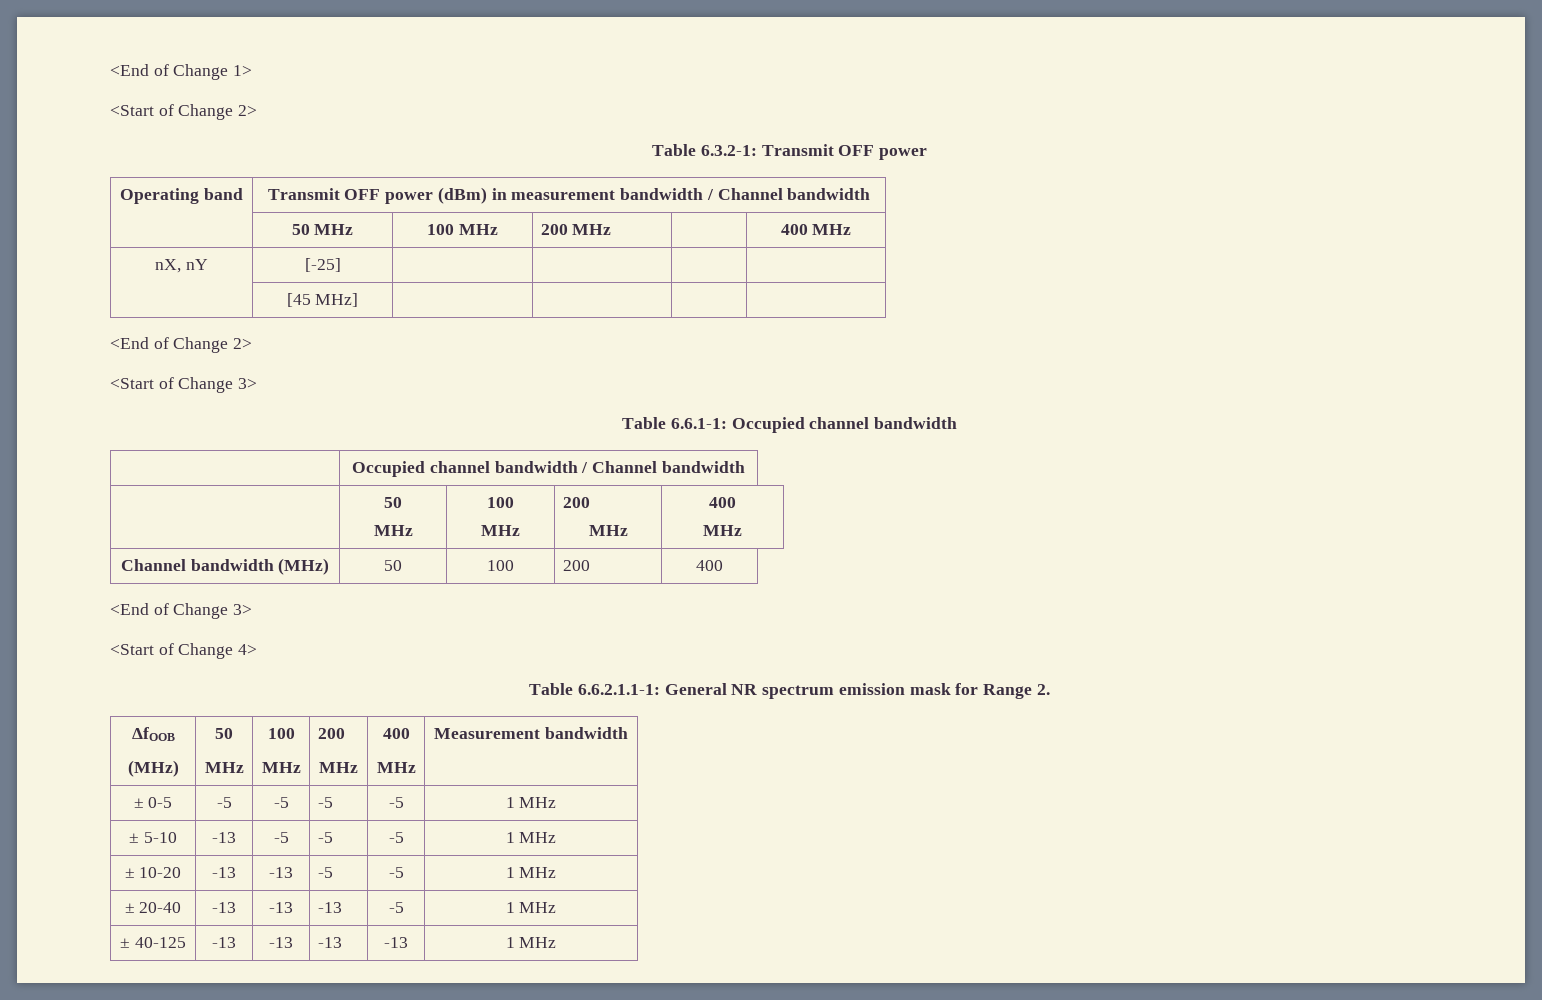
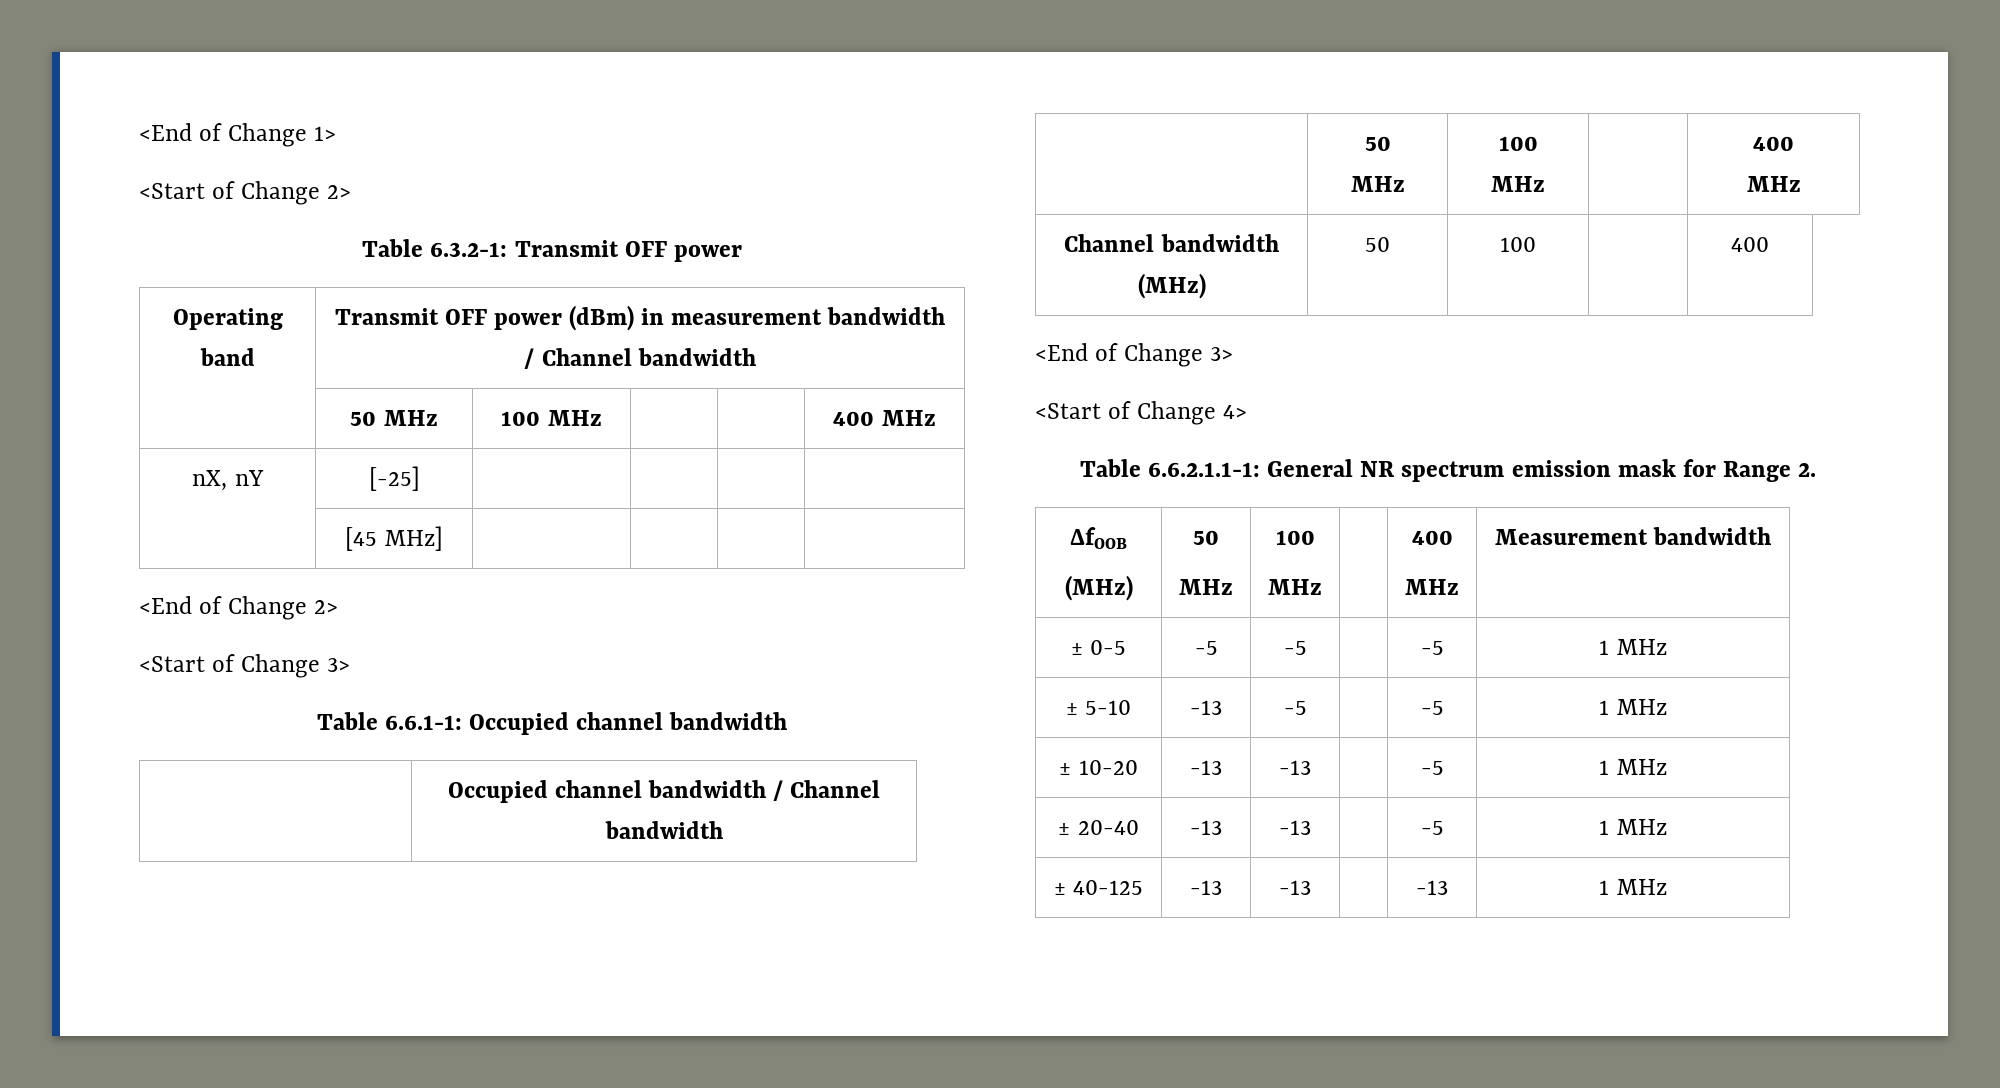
- | 50 MHz | 100 MHz | 200 MHz | | 400 MHz
+ | 50 MHz | 100 MHz | | | 400 MHz
  | Occupied channel bandwidth / Channel bandwidth
  | 50
  MHz | 100
- MHz | 200
- MHz | 400
+ MHz | | 400
- Channel bandwidth (MHz) | 50 | 100 | 200 | 400
+ Channel bandwidth (MHz) | 50 | 100 | | 400
  ΔfOOB
  (MHz) | 50
  MHz | 100
- MHz | 200
- MHz | 400
+ MHz | | 400
- ± 0-5 | -5 | -5 | -5 | -5 | 1 MHz
+ ± 0-5 | -5 | -5 | | -5 | 1 MHz
- ± 5-10 | -13 | -5 | -5 | -5 | 1 MHz
+ ± 5-10 | -13 | -5 | | -5 | 1 MHz
- ± 10-20 | -13 | -13 | -5 | -5 | 1 MHz
+ ± 10-20 | -13 | -13 | | -5 | 1 MHz
- ± 20-40 | -13 | -13 | -13 | -5 | 1 MHz
+ ± 20-40 | -13 | -13 | | -5 | 1 MHz
- ± 40-125 | -13 | -13 | -13 | -13 | 1 MHz
+ ± 40-125 | -13 | -13 | | -13 | 1 MHz

